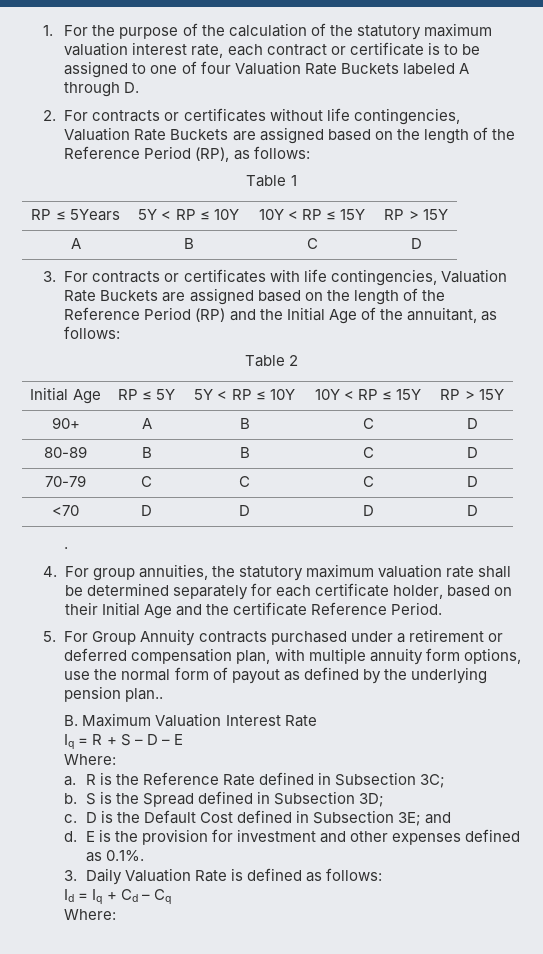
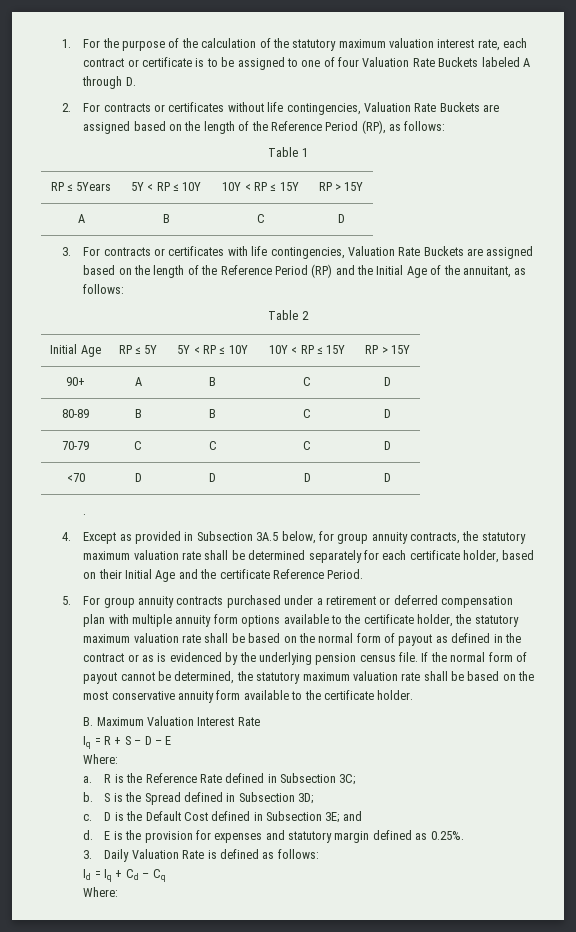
- 4. For group annuities, the statutory maximum valuation rate shall be determined separately for each certificate holder, based on their Initial Age and the certificate Reference Period.
+ 4. Except as provided in Subsection 3A.5 below, for group annuity contracts, the statutory maximum valuation rate shall be determined separately for each certificate holder, based on their Initial Age and the certificate Reference Period.
- 5. For Group Annuity contracts purchased under a retirement or deferred compensation plan, with multiple annuity form options, use the normal form of payout as defined by the underlying pension plan..
+ 5. For group annuity contracts purchased under a retirement or deferred compensation plan with multiple annuity form options available to the certificate holder, the statutory maximum valuation rate shall be based on the normal form of payout as defined in the contract or as is evidenced by the underlying pension census file. If the normal form of payout cannot be determined, the statutory maximum valuation rate shall be based on the most conservative annuity form available to the certificate holder.
- E is the provision for investment and other expenses defined as 0.1%.
+ E is the provision for expenses and statutory margin defined as 0.25%.

